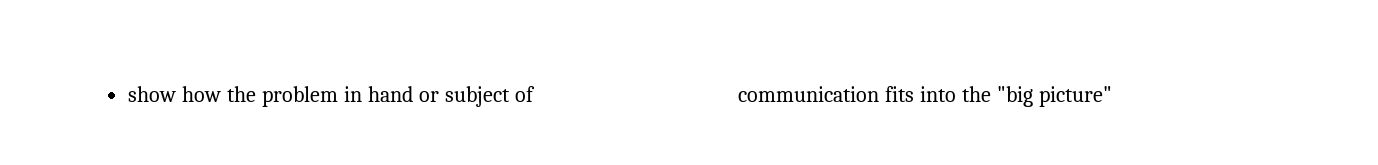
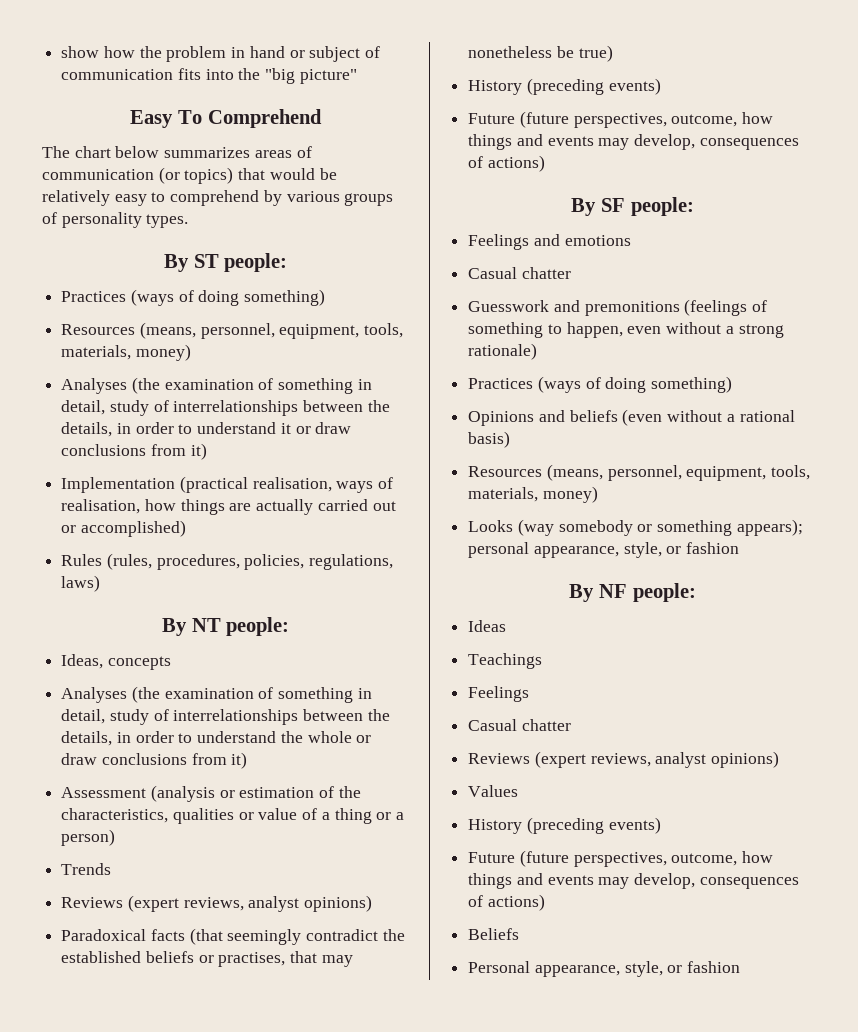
+ Easy To Comprehend
+ The chart below summarizes areas of communication (or topics) that would be relatively easy to comprehend by various groups of personality types.
+ By ST people:
+ Practices (ways of doing something)
+ Resources (means, personnel, equipment, tools, materials, money)
+ Analyses (the examination of something in detail, study of interrelationships between the details, in order to understand it or draw conclusions from it)
+ Implementation (practical realisation, ways of realisation, how things are actually carried out or accomplished)
+ Rules (rules, procedures, policies, regulations, laws)
+ By NT people:
+ Ideas, concepts
+ Analyses (the examination of something in detail, study of interrelationships between the details, in order to understand the whole or draw conclusions from it)
+ Assessment (analysis or estimation of the characteristics, qualities or value of a thing or a person)
+ Trends
+ Reviews (expert reviews, analyst opinions)
+ Paradoxical facts (that seemingly contradict the established beliefs or practises, that may nonetheless be true)
+ History (preceding events)
+ Future (future perspectives, outcome, how things and events may develop, consequences of actions)
+ By SF people:
+ Feelings and emotions
+ Casual chatter
+ Guesswork and premonitions (feelings of something to happen, even without a strong rationale)
+ Practices (ways of doing something)
+ Opinions and beliefs (even without a rational basis)
+ Resources (means, personnel, equipment, tools, materials, money)
+ Looks (way somebody or something appears); personal appearance, style, or fashion
+ By NF people:
+ Ideas
+ Teachings
+ Feelings
+ Casual chatter
+ Reviews (expert reviews, analyst opinions)
+ Values
+ History (preceding events)
+ Future (future perspectives, outcome, how things and events may develop, consequences of actions)
+ Beliefs
+ Personal appearance, style, or fashion

